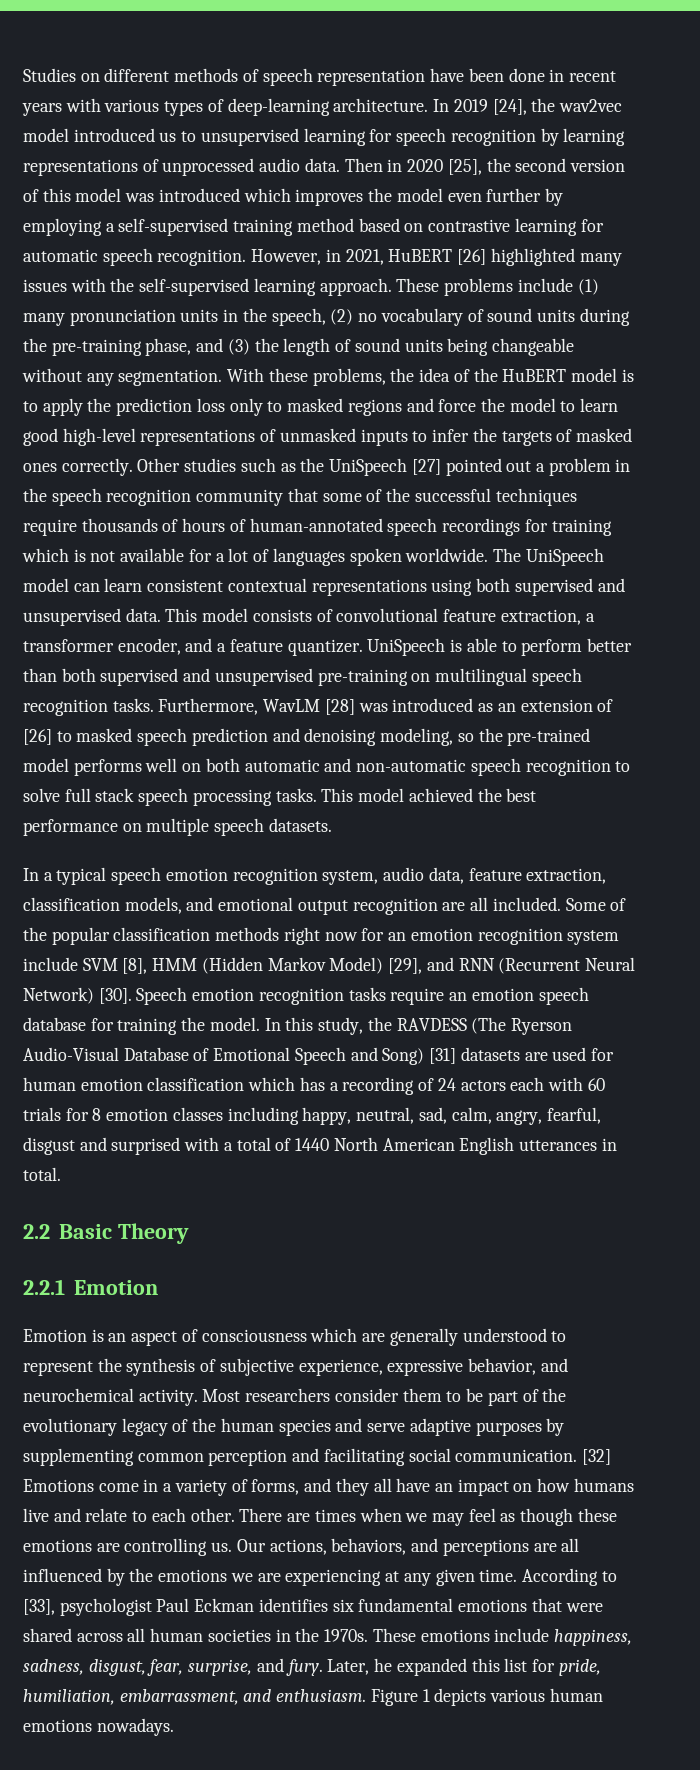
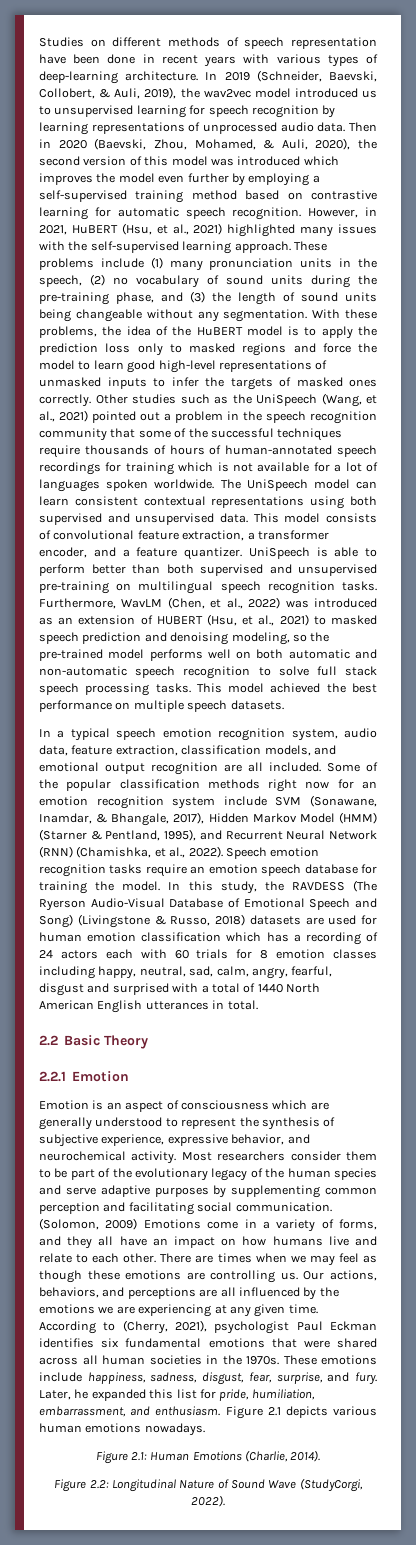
- In 2019 [24], the wav2vec model introduced us to unsupervised learning for speech recognition by learning representations of unprocessed audio data.
+ In 2019 (Schneider, Baevski, Collobert, & Auli, 2019), the wav2vec model introduced us to unsupervised learning for speech recognition by learning representations of unprocessed audio data.
- Then in 2020 [25], the second version of this model was introduced which improves the model even further by employing a self-supervised training method based on contrastive learning for automatic speech recognition.
+ Then in 2020 (Baevski, Zhou, Mohamed, & Auli, 2020), the second version of this model was introduced which improves the model even further by employing a self-supervised training method based on contrastive learning for automatic speech recognition.
- However, in 2021, HuBERT [26] highlighted many issues with the self-supervised learning approach.
+ However, in 2021, HuBERT (Hsu, et al., 2021) highlighted many issues with the self-supervised learning approach.
- Other studies such as the UniSpeech [27] pointed out a problem in the speech recognition community that some of the successful techniques require thousands of hours of human-annotated speech recordings for training which is not available for a lot of languages spoken worldwide.
+ Other studies such as the UniSpeech (Wang, et al., 2021) pointed out a problem in the speech recognition community that some of the successful techniques require thousands of hours of human-annotated speech recordings for training which is not available for a lot of languages spoken worldwide.
- Furthermore, WavLM [28] was introduced as an extension of [26] to masked speech prediction and denoising modeling, so the pre-trained model performs well on both automatic and non-automatic speech recognition to solve full stack speech processing tasks.
+ Furthermore, WavLM (Chen, et al., 2022) was introduced as an extension of HUBERT (Hsu, et al., 2021) to masked speech prediction and denoising modeling, so the pre-trained model performs well on both automatic and non-automatic speech recognition to solve full stack speech processing tasks.
- Some of the popular classification methods right now for an emotion recognition system include SVM [8], HMM (Hidden Markov Model) [29], and RNN (Recurrent Neural Network) [30].
+ Some of the popular classification methods right now for an emotion recognition system include SVM (Sonawane, Inamdar, & Bhangale, 2017), Hidden Markov Model (HMM) (Starner & Pentland, 1995), and Recurrent Neural Network (RNN) (Chamishka, et al., 2022).
- In this study, the RAVDESS (The Ryerson Audio-Visual Database of Emotional Speech and Song) [31] datasets are used for human emotion classification which has a recording of 24 actors each with 60 trials for 8 emotion classes including happy, neutral, sad, calm, angry, fearful, disgust and surprised with a total of 1440 North American English utterances in total.
+ In this study, the RAVDESS (The Ryerson Audio-Visual Database of Emotional Speech and Song) (Livingstone & Russo, 2018) datasets are used for human emotion classification which has a recording of 24 actors each with 60 trials for 8 emotion classes including happy, neutral, sad, calm, angry, fearful, disgust and surprised with a total of 1440 North American English utterances in total.
- [32] Emotions come in a variety of forms, and they all have an impact on how humans live and relate to each other.
+ (Solomon, 2009) Emotions come in a variety of forms, and they all have an impact on how humans live and relate to each other.
- According to [33], psychologist Paul Eckman identifies six fundamental emotions that were shared across all human societies in the 1970s.
+ According to (Cherry, 2021), psychologist Paul Eckman identifies six fundamental emotions that were shared across all human societies in the 1970s.
- Figure 1 depicts various human emotions nowadays.
+ Figure 2.1 depicts various human emotions nowadays.
+ Figure 2.1: Human Emotions (Charlie, 2014).
+ Figure 2.2: Longitudinal Nature of Sound Wave (StudyCorgi, 2022).

